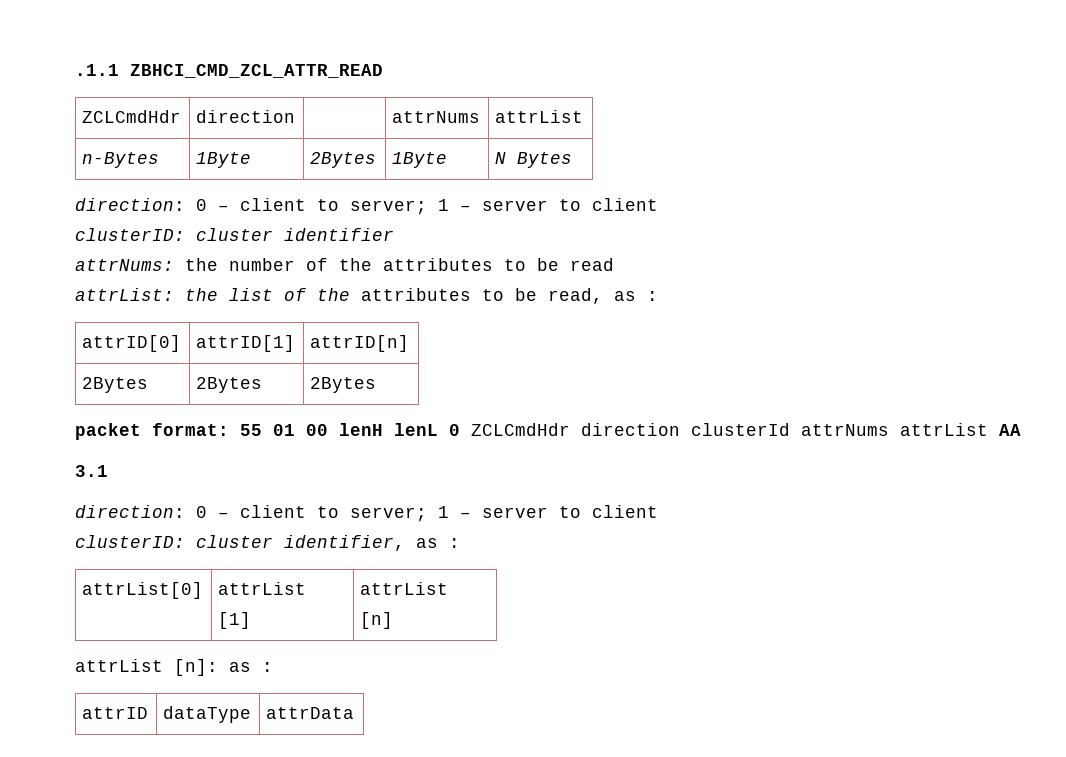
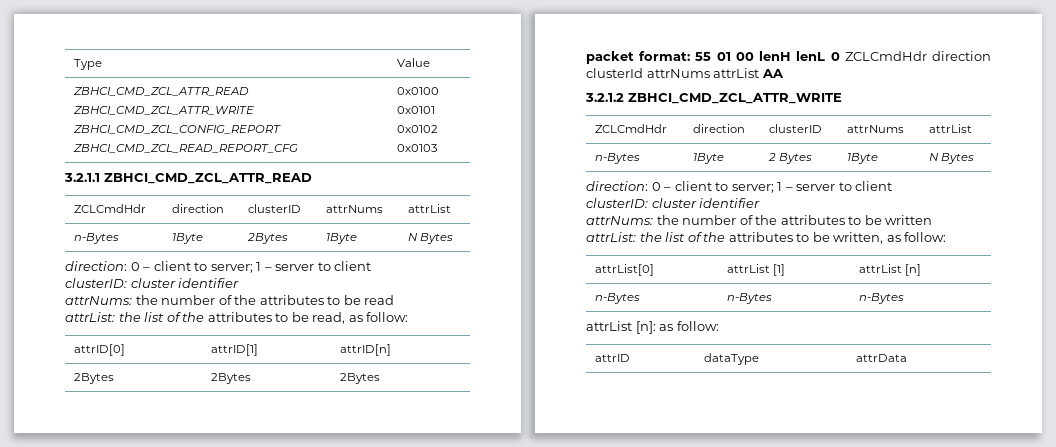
- .1.1 ZBHCI_CMD_ZCL_ATTR_READ
- ZCLCmdHdr | direction | | attrNums | attrList
+ Type | Value
+ ZBHCI_CMD_ZCL_ATTR_READ
+ ZBHCI_CMD_ZCL_ATTR_WRITE
+ ZBHCI_CMD_ZCL_CONFIG_REPORT
+ ZBHCI_CMD_ZCL_READ_REPORT_CFG | 0x0100
+ 0x0101
+ 0x0102
+ 0x0103
+ 3.2.1.1 ZBHCI_CMD_ZCL_ATTR_READ
+ ZCLCmdHdr | direction | clusterID | attrNums | attrList
- attrList: the list of the attributes to be read, as :
+ attrList: the list of the attributes to be read, as follow:
- 3.1
+ 3.2.1.2 ZBHCI_CMD_ZCL_ATTR_WRITE
+ ZCLCmdHdr | direction | clusterID | attrNums | attrList
+ n-Bytes | 1Byte | 2 Bytes | 1Byte | N Bytes
  direction: 0 – client to server; 1 – server to client
- clusterID: cluster identifier, as :
+ clusterID: cluster identifier
+ attrNums: the number of the attributes to be written
+ attrList: the list of the attributes to be written, as follow:
+ n-Bytes | n-Bytes | n-Bytes
- attrList [n]: as :
+ attrList [n]: as follow:

